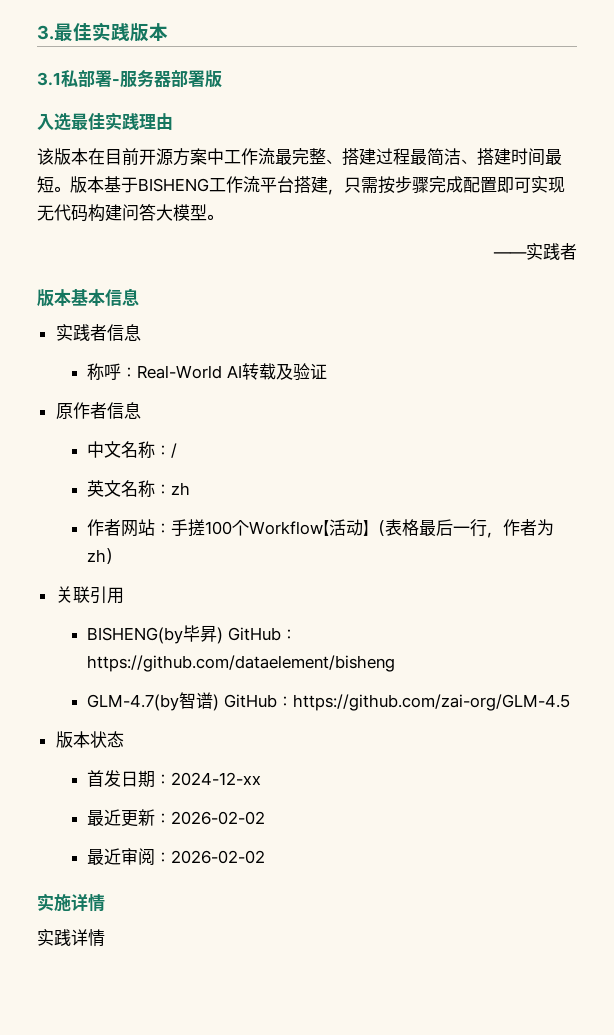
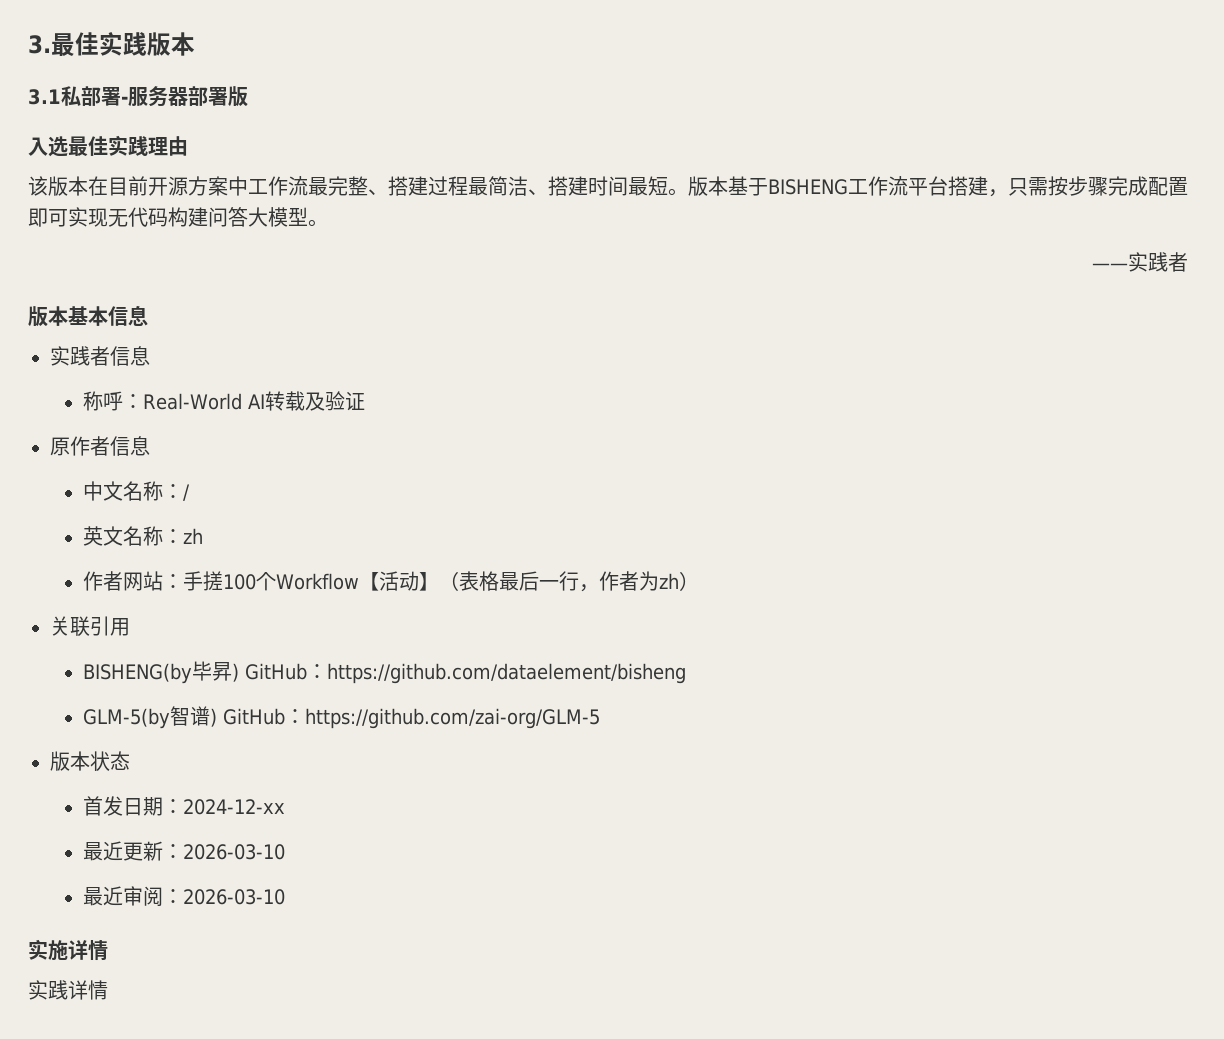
- GLM-4.7(by智谱) GitHub：https://github.com/zai-org/GLM-4.5
+ GLM-5(by智谱) GitHub：https://github.com/zai-org/GLM-5
- 最近更新：2026-02-02
+ 最近更新：2026-03-10
- 最近审阅：2026-02-02
+ 最近审阅：2026-03-10

